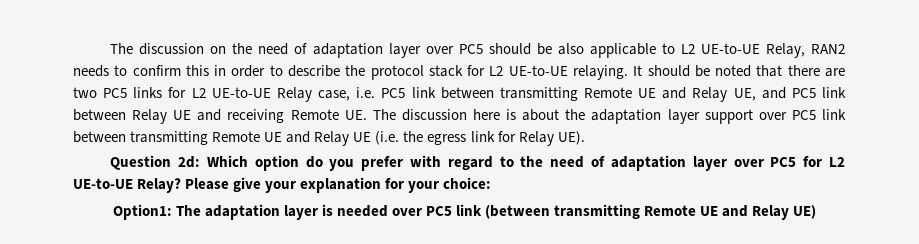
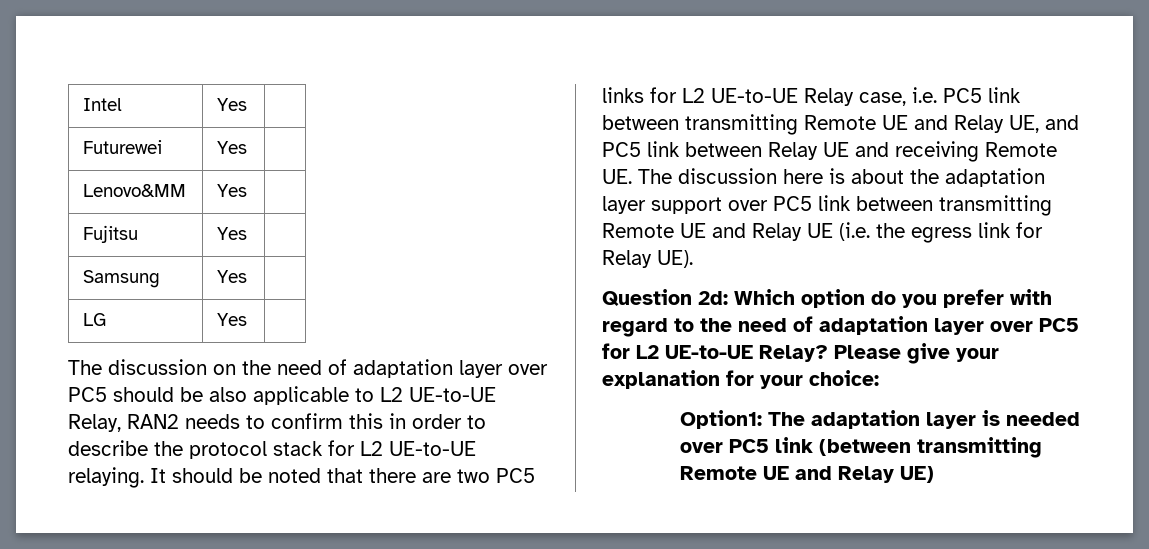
+ Intel | Yes |
+ Futurewei | Yes |
+ Lenovo&MM | Yes |
+ Fujitsu | Yes |
+ Samsung | Yes |
+ LG | Yes |

